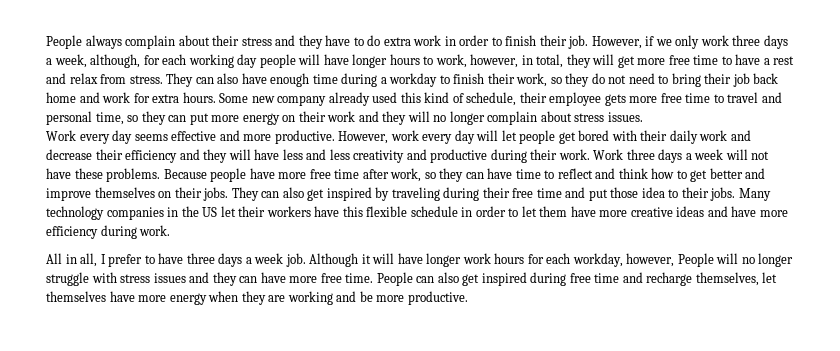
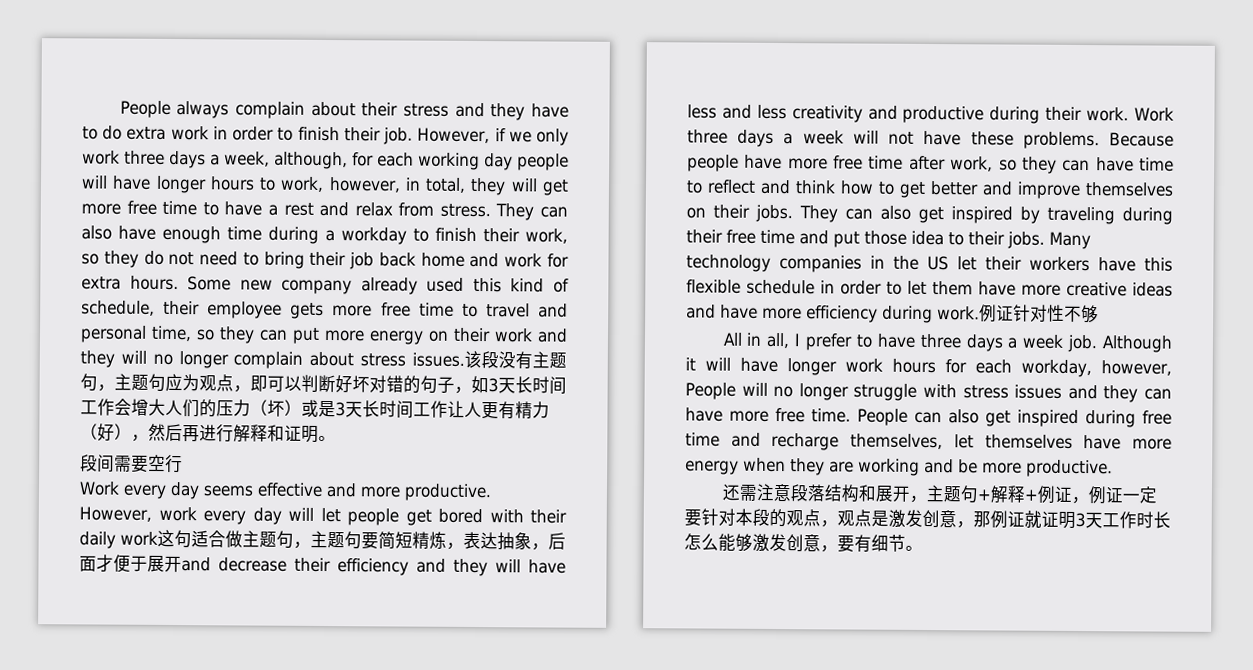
+ 该段没有主题句，主题句应为观点，即可以判断好坏对错的句子，如3天长时间工作会增大人们的压力（坏）或是3天长时间工作让人更有精力（好），然后再进行解释和证明。
+ 段间需要空行
- However, work every day will let people get bored with their daily work and decrease their efficiency and they will have less and less creativity and productive during their work.
+ However, work every day will let people get bored with their daily work这句适合做主题句，主题句要简短精炼，表达抽象，后面才便于展开and decrease their efficiency and they will have less and less creativity and productive during their work.
+ 例证针对性不够
+ 还需注意段落结构和展开，主题句+解释+例证，例证一定要针对本段的观点，观点是激发创意，那例证就证明3天工作时长怎么能够激发创意，要有细节。

